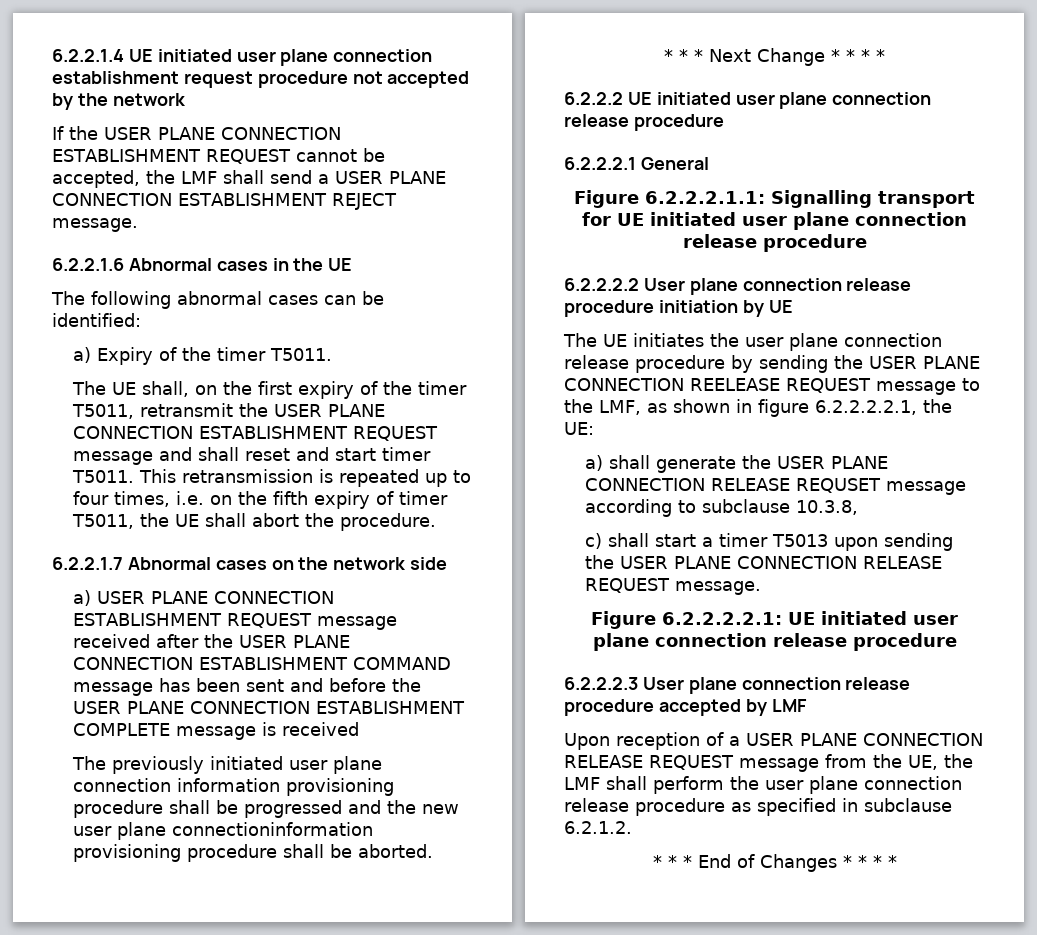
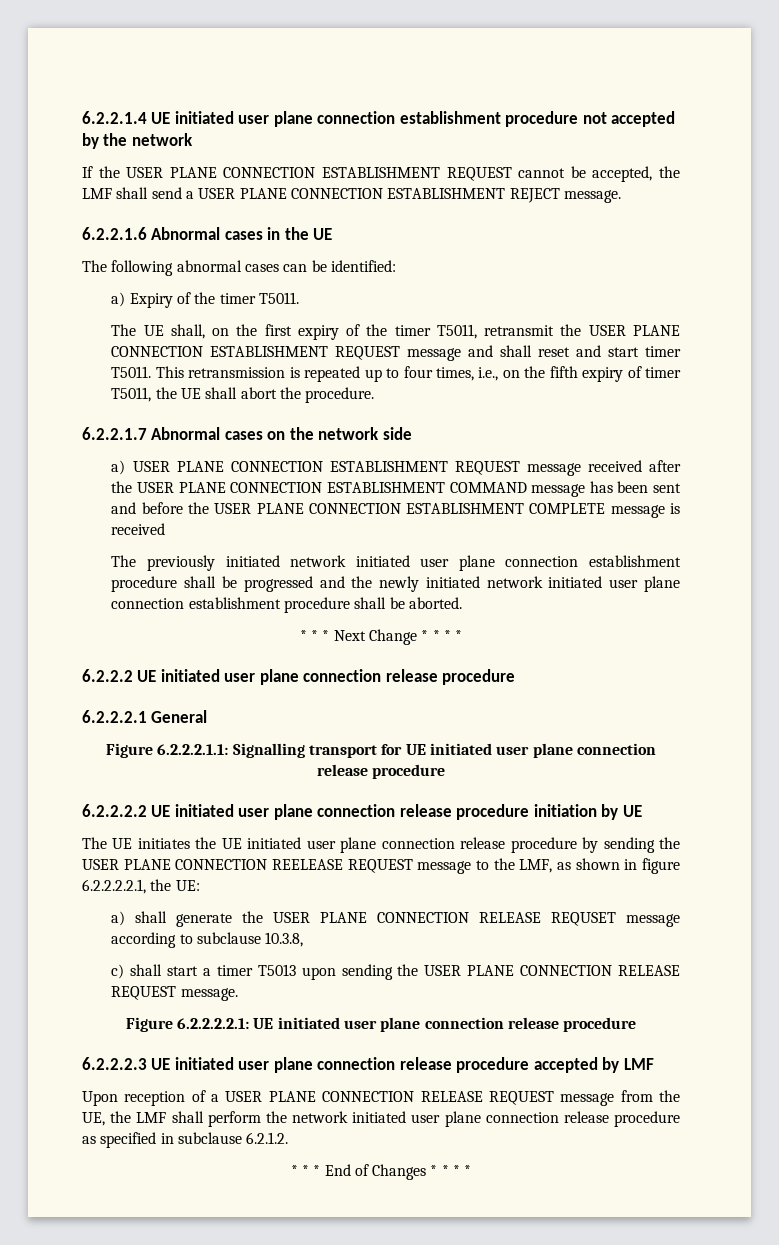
- 6.2.2.1.4 UE initiated user plane connection establishment request procedure not accepted by the network
+ 6.2.2.1.4 UE initiated user plane connection establishment procedure not accepted by the network
- This retransmission is repeated up to four times, i.e. on the fifth expiry of timer T5011, the UE shall abort the procedure.
+ This retransmission is repeated up to four times, i.e., on the fifth expiry of timer T5011, the UE shall abort the procedure.
- The previously initiated user plane connection information provisioning procedure shall be progressed and the new user plane connectioninformation provisioning procedure shall be aborted.
+ The previously initiated network initiated user plane connection establishment procedure shall be progressed and the newly initiated network initiated user plane connection establishment procedure shall be aborted.
- 6.2.2.2.2 User plane connection release procedure initiation by UE
+ 6.2.2.2.2 UE initiated user plane connection release procedure initiation by UE
- The UE initiates the user plane connection release procedure by sending the USER PLANE CONNECTION REELEASE REQUEST message to the LMF, as shown in figure 6.2.2.2.2.1, the UE:
+ The UE initiates the UE initiated user plane connection release procedure by sending the USER PLANE CONNECTION REELEASE REQUEST message to the LMF, as shown in figure 6.2.2.2.2.1, the UE:
- 6.2.2.2.3 User plane connection release procedure accepted by LMF
+ 6.2.2.2.3 UE initiated user plane connection release procedure accepted by LMF
- Upon reception of a USER PLANE CONNECTION RELEASE REQUEST message from the UE, the LMF shall perform the user plane connection release procedure as specified in subclause 6.2.1.2.
+ Upon reception of a USER PLANE CONNECTION RELEASE REQUEST message from the UE, the LMF shall perform the network initiated user plane connection release procedure as specified in subclause 6.2.1.2.

